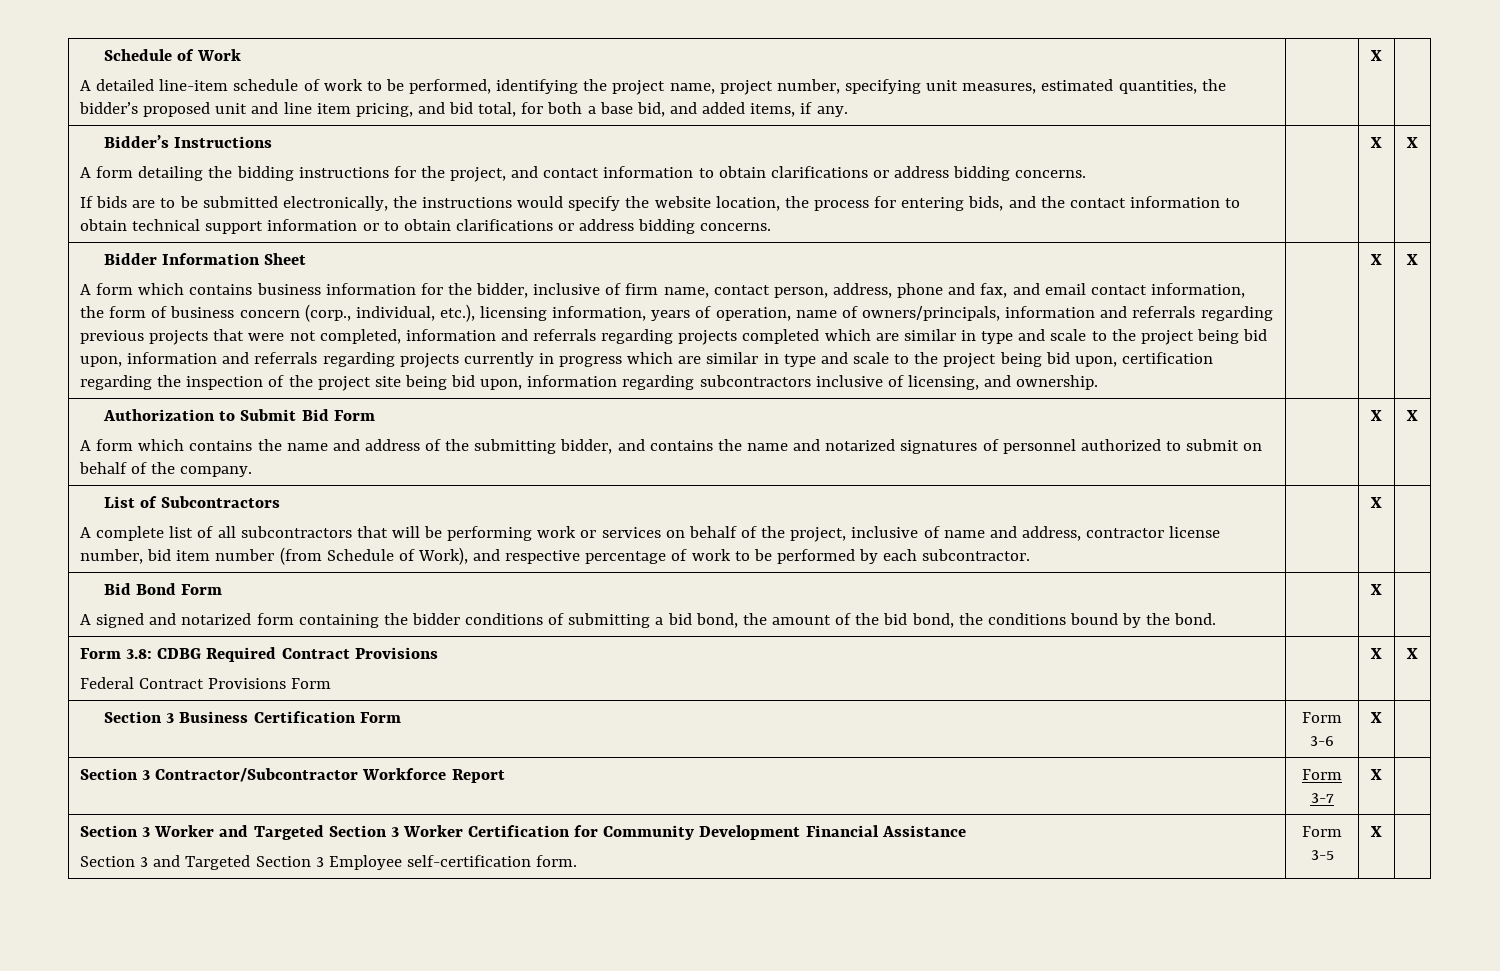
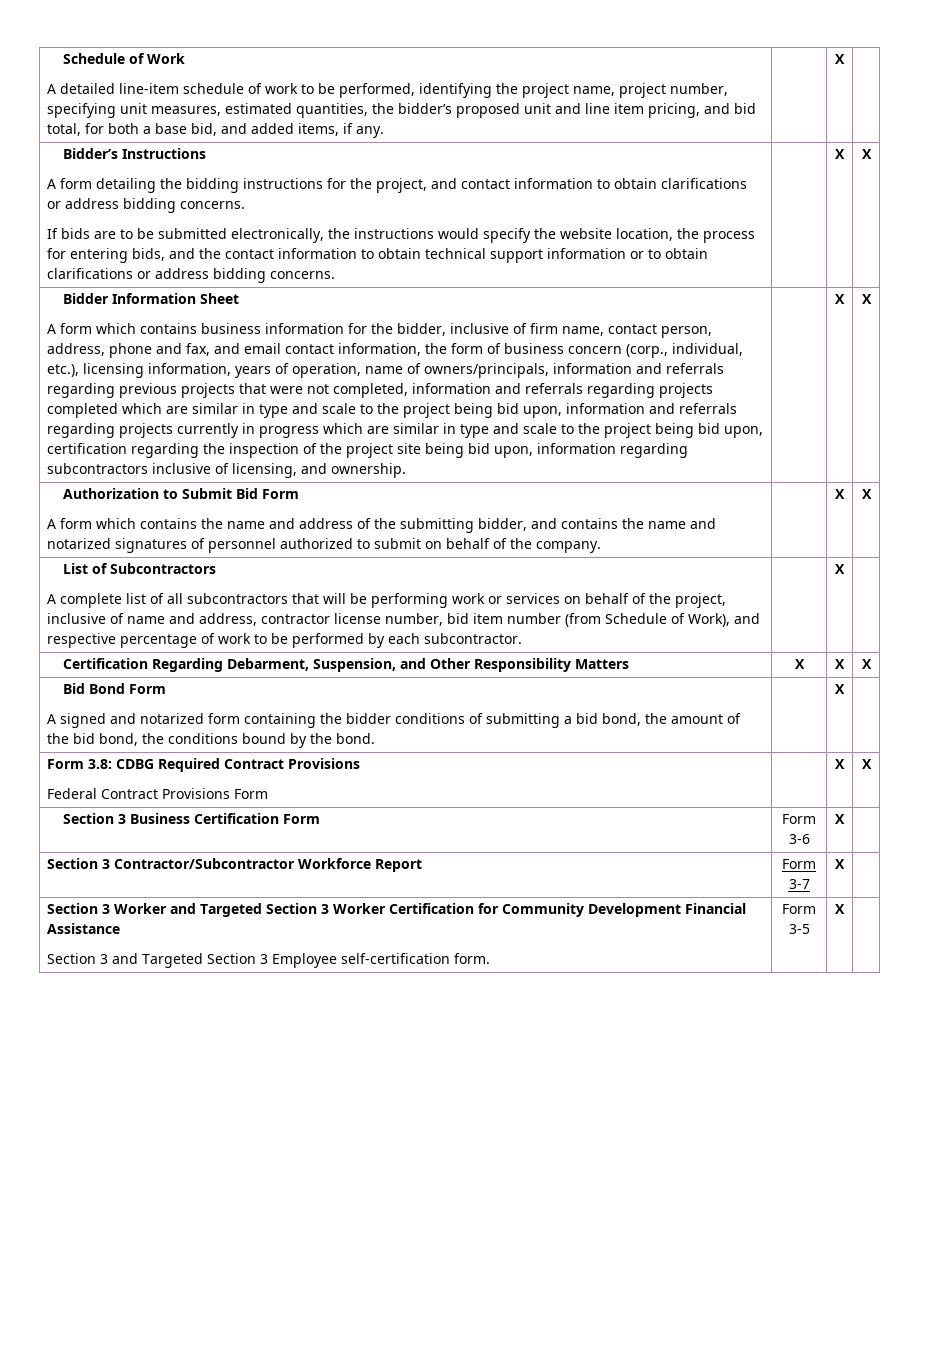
+ Certification Regarding Debarment, Suspension, and Other Responsibility Matters | X | X | X

